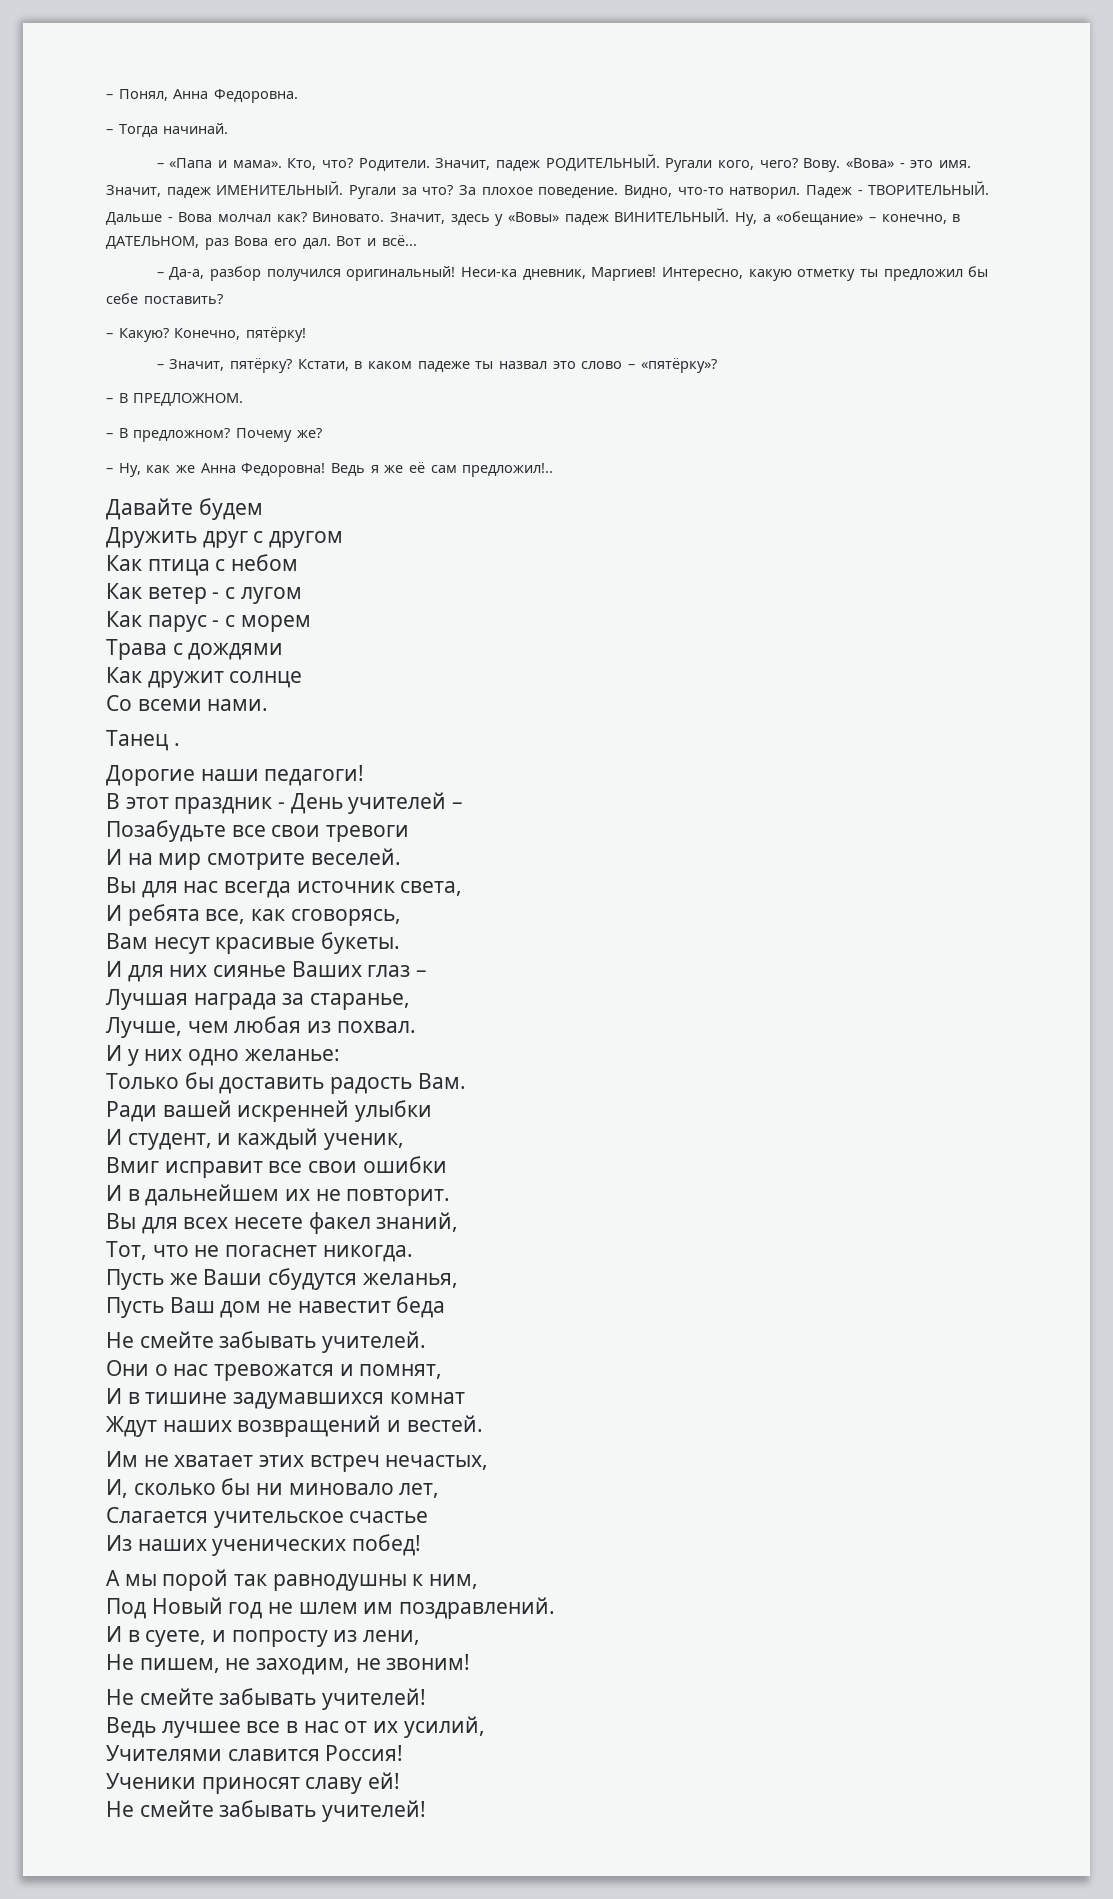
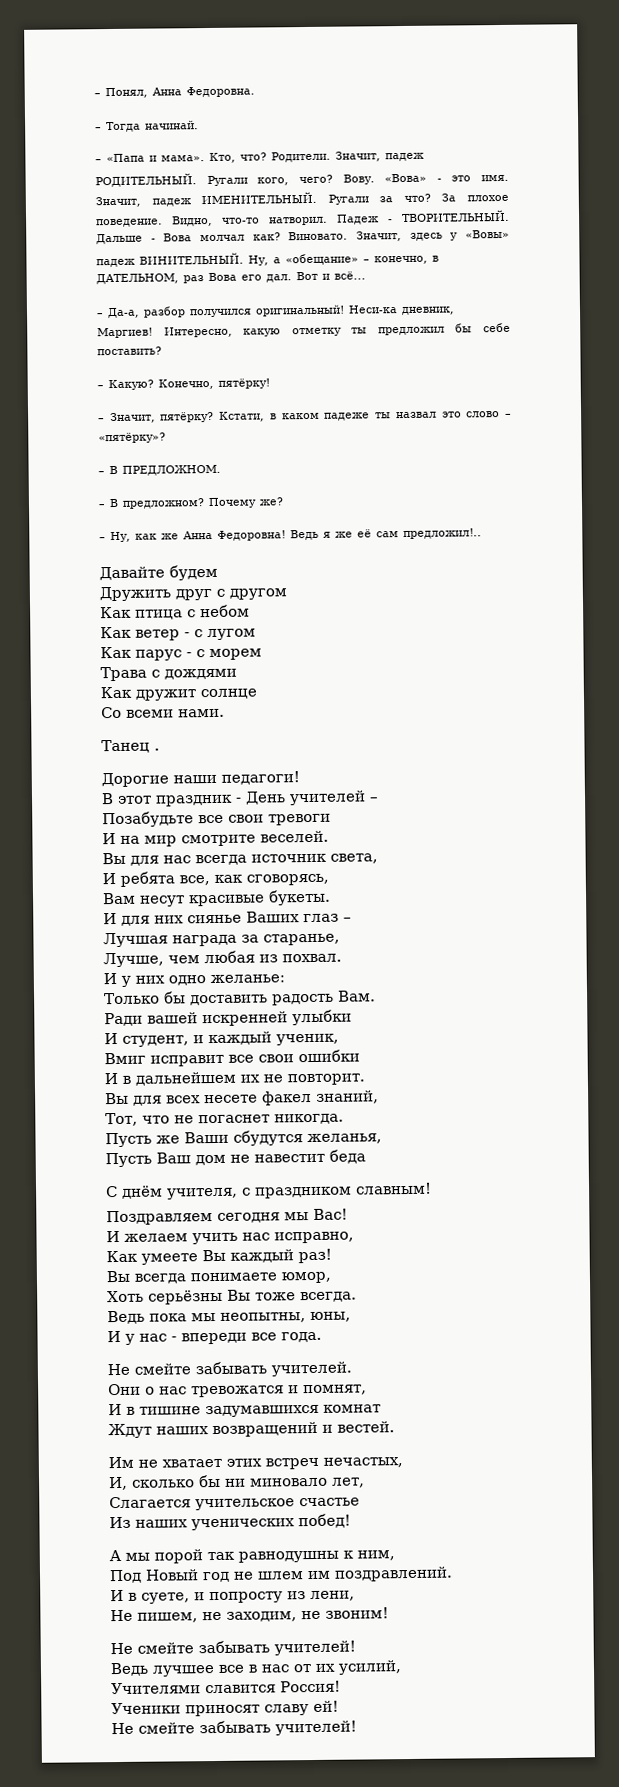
+ С днём учителя, с праздником славным!
+ Поздравляем сегодня мы Вас!
+ И желаем учить нас исправно,
+ Как умеете Вы каждый раз!
+ Вы всегда понимаете юмор,
+ Хоть серьёзны Вы тоже всегда.
+ Ведь пока мы неопытны, юны,
+ И у нас - впереди все года.

